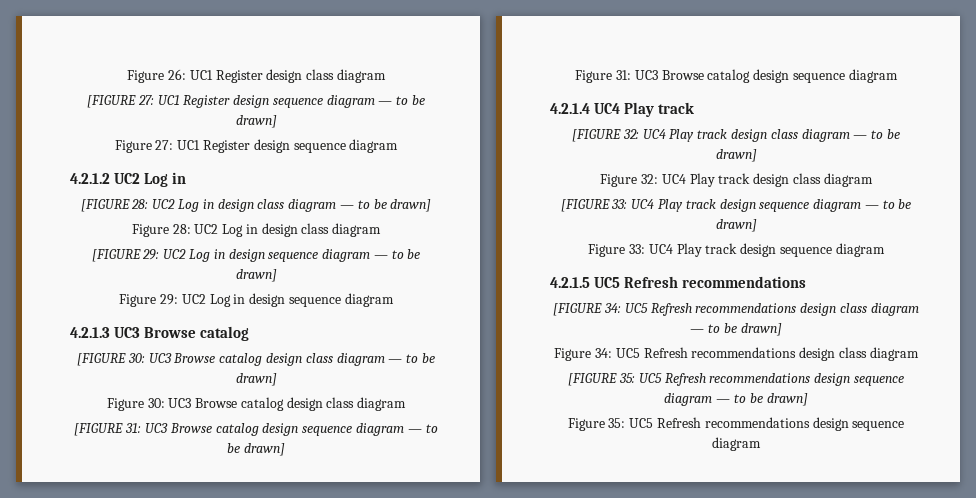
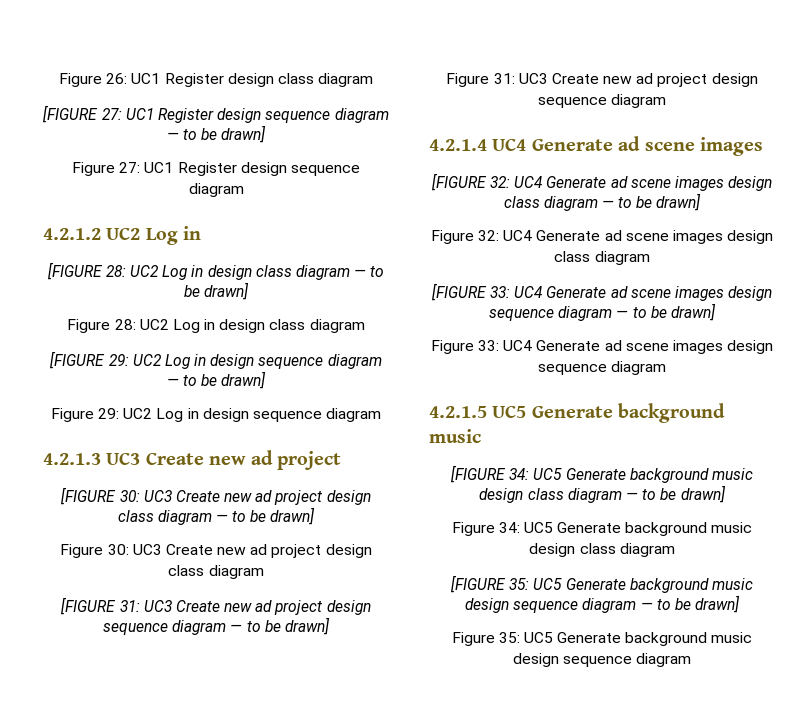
- 4.2.1.3 UC3 Browse catalog
+ 4.2.1.3 UC3 Create new ad project
- [FIGURE 30: UC3 Browse catalog design class diagram — to be drawn]
+ [FIGURE 30: UC3 Create new ad project design class diagram — to be drawn]
- Figure 30: UC3 Browse catalog design class diagram
+ Figure 30: UC3 Create new ad project design class diagram
- [FIGURE 31: UC3 Browse catalog design sequence diagram — to be drawn]
+ [FIGURE 31: UC3 Create new ad project design sequence diagram — to be drawn]
- Figure 31: UC3 Browse catalog design sequence diagram
+ Figure 31: UC3 Create new ad project design sequence diagram
- 4.2.1.4 UC4 Play track
+ 4.2.1.4 UC4 Generate ad scene images
- [FIGURE 32: UC4 Play track design class diagram — to be drawn]
+ [FIGURE 32: UC4 Generate ad scene images design class diagram — to be drawn]
- Figure 32: UC4 Play track design class diagram
+ Figure 32: UC4 Generate ad scene images design class diagram
- [FIGURE 33: UC4 Play track design sequence diagram — to be drawn]
+ [FIGURE 33: UC4 Generate ad scene images design sequence diagram — to be drawn]
- Figure 33: UC4 Play track design sequence diagram
+ Figure 33: UC4 Generate ad scene images design sequence diagram
- 4.2.1.5 UC5 Refresh recommendations
+ 4.2.1.5 UC5 Generate background music
- [FIGURE 34: UC5 Refresh recommendations design class diagram — to be drawn]
+ [FIGURE 34: UC5 Generate background music design class diagram — to be drawn]
- Figure 34: UC5 Refresh recommendations design class diagram
+ Figure 34: UC5 Generate background music design class diagram
- [FIGURE 35: UC5 Refresh recommendations design sequence diagram — to be drawn]
+ [FIGURE 35: UC5 Generate background music design sequence diagram — to be drawn]
- Figure 35: UC5 Refresh recommendations design sequence diagram
+ Figure 35: UC5 Generate background music design sequence diagram

